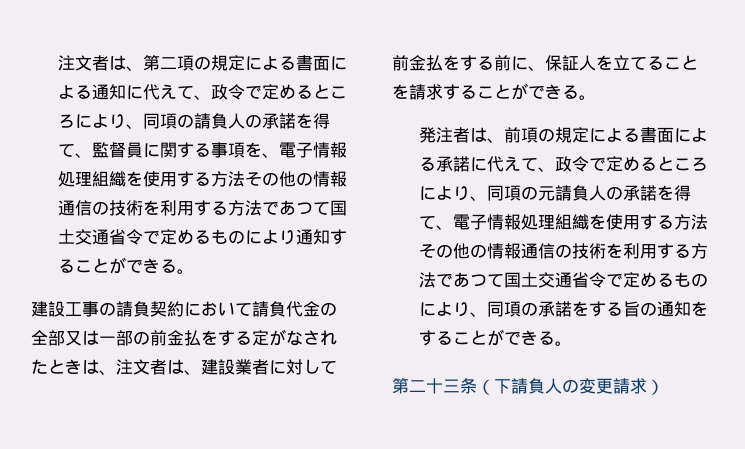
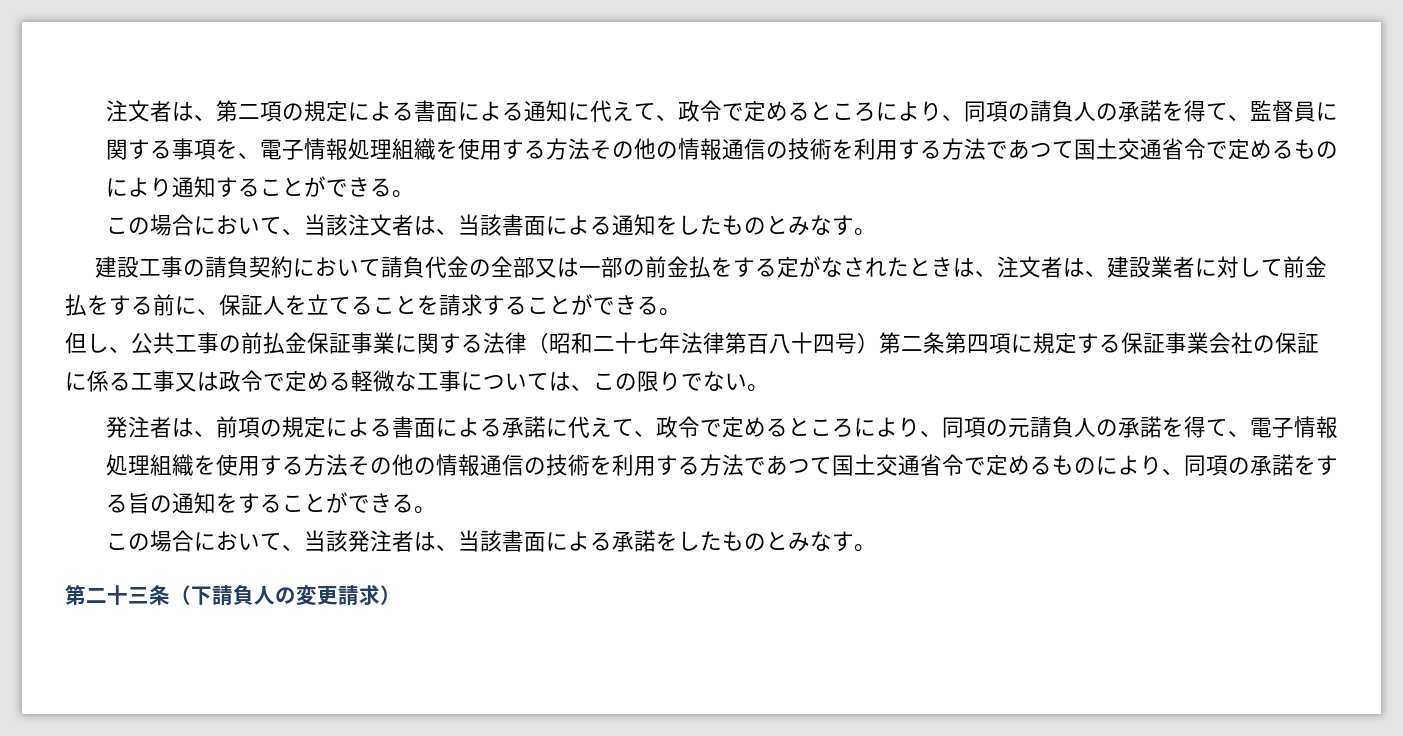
+ この場合において、当該注文者は、当該書面による通知をしたものとみなす。
+ 但し、公共工事の前払金保証事業に関する法律（昭和二十七年法律第百八十四号）第二条第四項に規定する保証事業会社の保証に係る工事又は政令で定める軽微な工事については、この限りでない。
+ この場合において、当該発注者は、当該書面による承諾をしたものとみなす。

